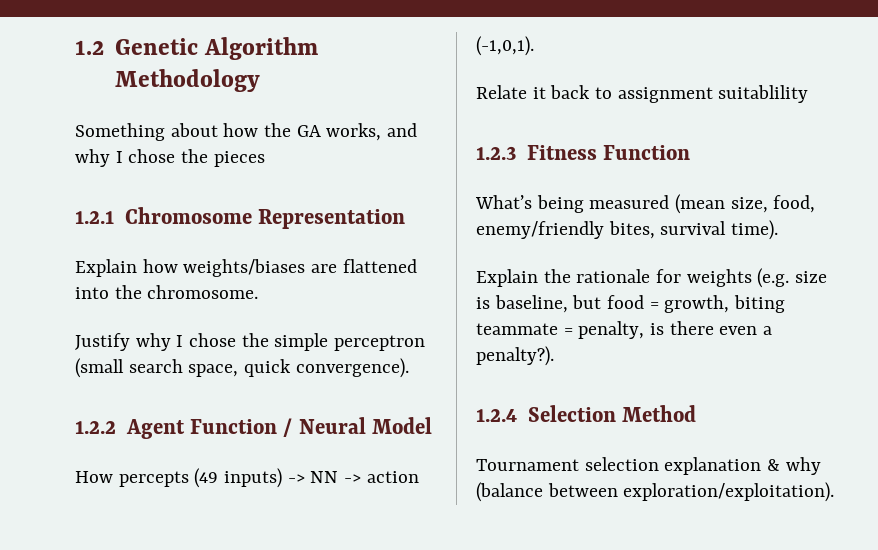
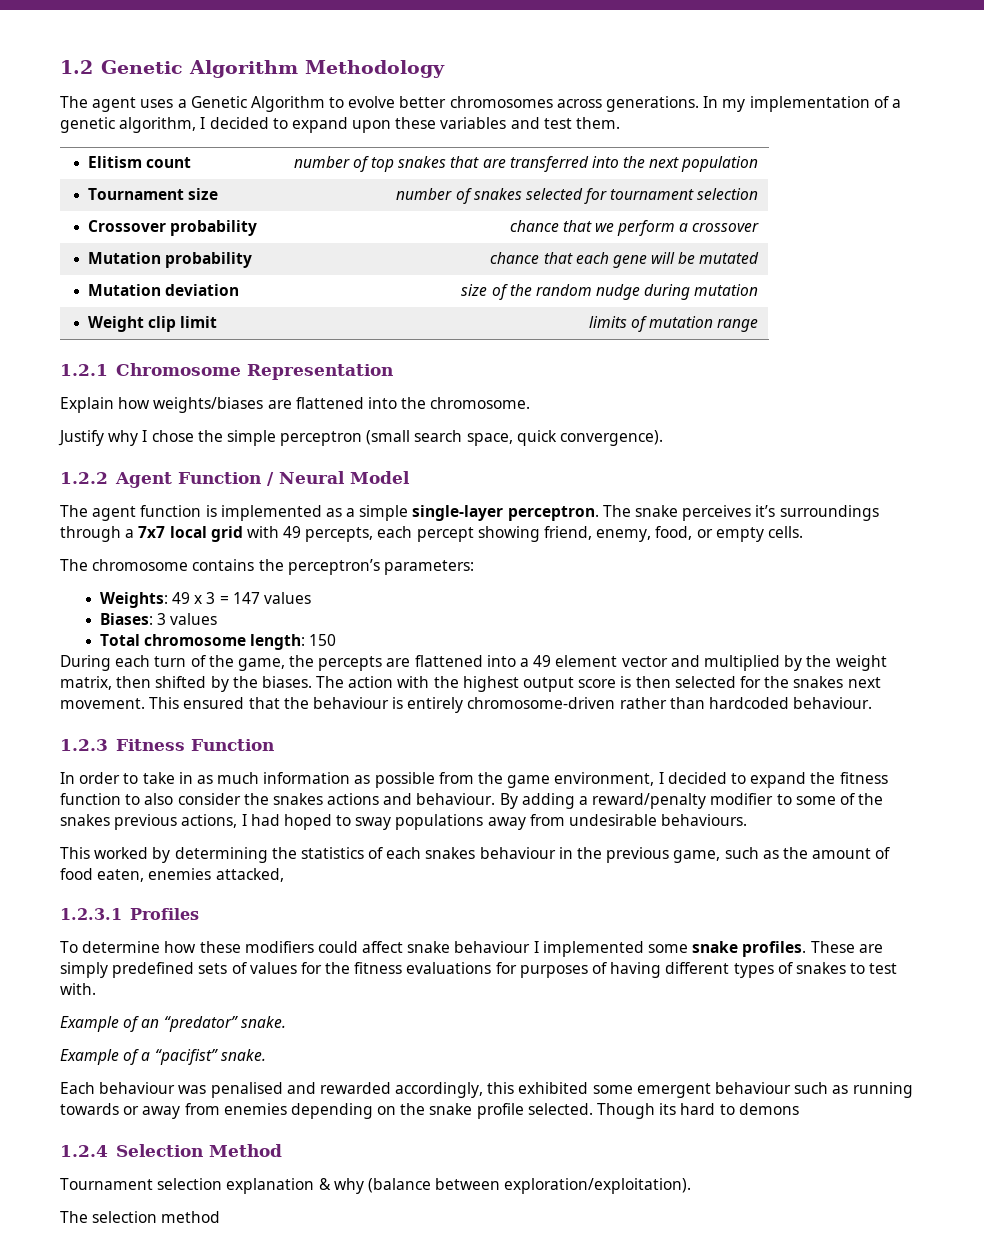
- Something about how the GA works, and why I chose the pieces
+ The agent uses a Genetic Algorithm to evolve better chromosomes across generations. In my implementation of a genetic algorithm, I decided to expand upon these variables and test them.
+ Elitism count | number of top snakes that are transferred into the next population
+ Tournament size | number of snakes selected for tournament selection
+ Crossover probability | chance that we perform a crossover
+ Mutation probability | chance that each gene will be mutated
+ Mutation deviation | size of the random nudge during mutation
+ Weight clip limit | limits of mutation range
- How percepts (49 inputs) -> NN -> action (-1,0,1).
- Relate it back to assignment suitablility
+ The agent function is implemented as a simple single-layer perceptron. The snake perceives it’s surroundings through a 7x7 local grid with 49 percepts, each percept showing friend, enemy, food, or empty cells.
+ The chromosome contains the perceptron’s parameters:
+ Weights: 49 x 3 = 147 values
+ Biases: 3 values
+ Total chromosome length: 150
+ During each turn of the game, the percepts are flattened into a 49 element vector and multiplied by the weight matrix, then shifted by the biases. The action with the highest output score is then selected for the snakes next movement. This ensured that the behaviour is entirely chromosome-driven rather than hardcoded behaviour.
  1.2.3 Fitness Function
- What’s being measured (mean size, food, enemy/friendly bites, survival time).
- Explain the rationale for weights (e.g. size is baseline, but food = growth, biting teammate = penalty, is there even a penalty?).
+ In order to take in as much information as possible from the game environment, I decided to expand the fitness function to also consider the snakes actions and behaviour. By adding a reward/penalty modifier to some of the snakes previous actions, I had hoped to sway populations away from undesirable behaviours.
+ This worked by determining the statistics of each snakes behaviour in the previous game, such as the amount of food eaten, enemies attacked,
+ 1.2.3.1 Profiles
+ To determine how these modifiers could affect snake behaviour I implemented some snake profiles. These are simply predefined sets of values for the fitness evaluations for purposes of having different types of snakes to test with.
+ Example of an “predator” snake.
+ Example of a “pacifist” snake.
+ Each behaviour was penalised and rewarded accordingly, this exhibited some emergent behaviour such as running towards or away from enemies depending on the snake profile selected. Though its hard to demons
+ The selection method

